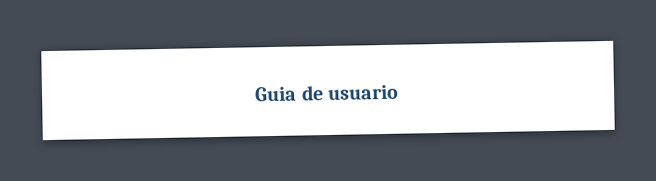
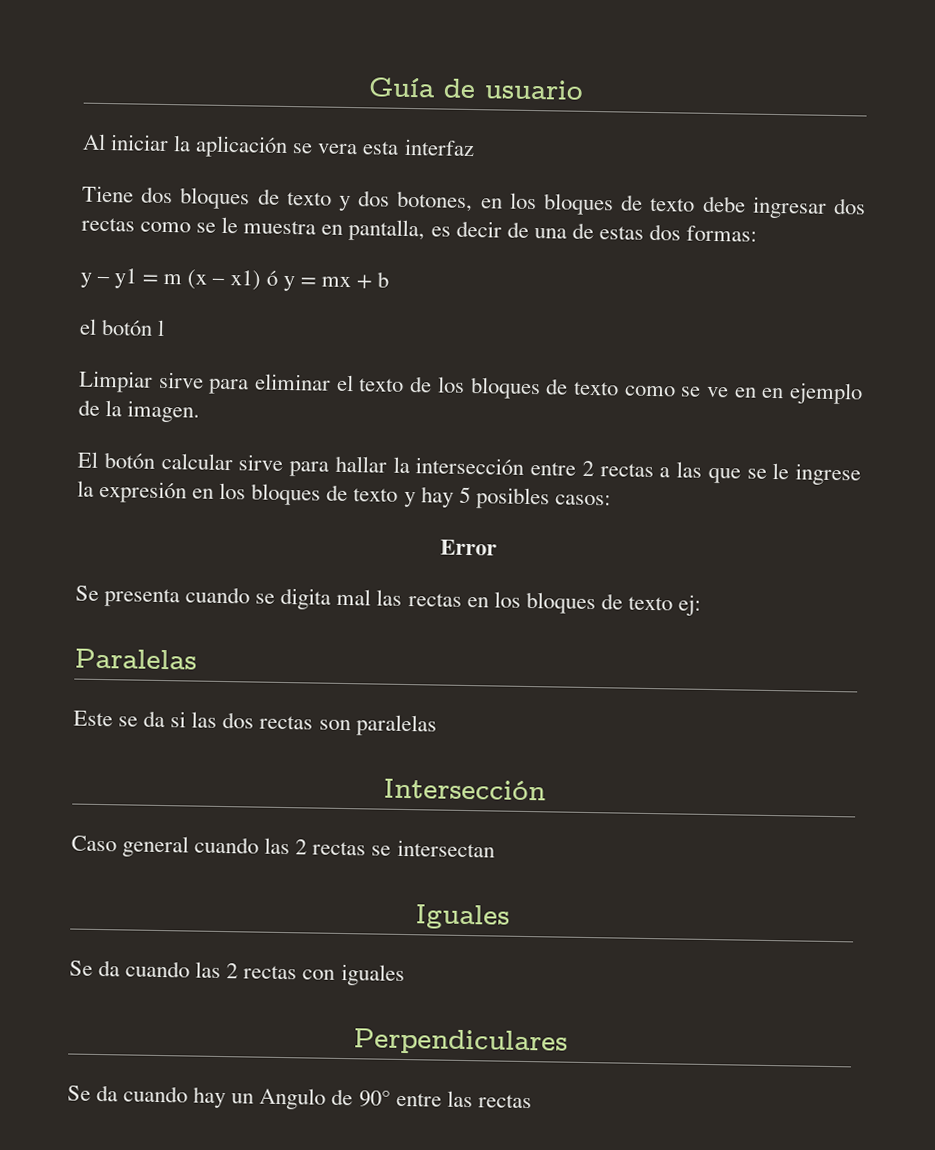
- Guia de usuario
+ Guía de usuario
+ Al iniciar la aplicación se vera esta interfaz
+ Tiene dos bloques de texto y dos botones, en los bloques de texto debe ingresar dos rectas como se le muestra en pantalla, es decir de una de estas dos formas:
+ y – y1 = m (x – x1) ó y = mx + b
+ el botón l
+ Limpiar sirve para eliminar el texto de los bloques de texto como se ve en en ejemplo de la imagen.
+ El botón calcular sirve para hallar la intersección entre 2 rectas a las que se le ingrese la expresión en los bloques de texto y hay 5 posibles casos:
+ Error
+ Se presenta cuando se digita mal las rectas en los bloques de texto ej:
+ Paralelas
+ Este se da si las dos rectas son paralelas
+ Intersección
+ Caso general cuando las 2 rectas se intersectan
+ Iguales
+ Se da cuando las 2 rectas con iguales
+ Perpendiculares
+ Se da cuando hay un Angulo de 90° entre las rectas

